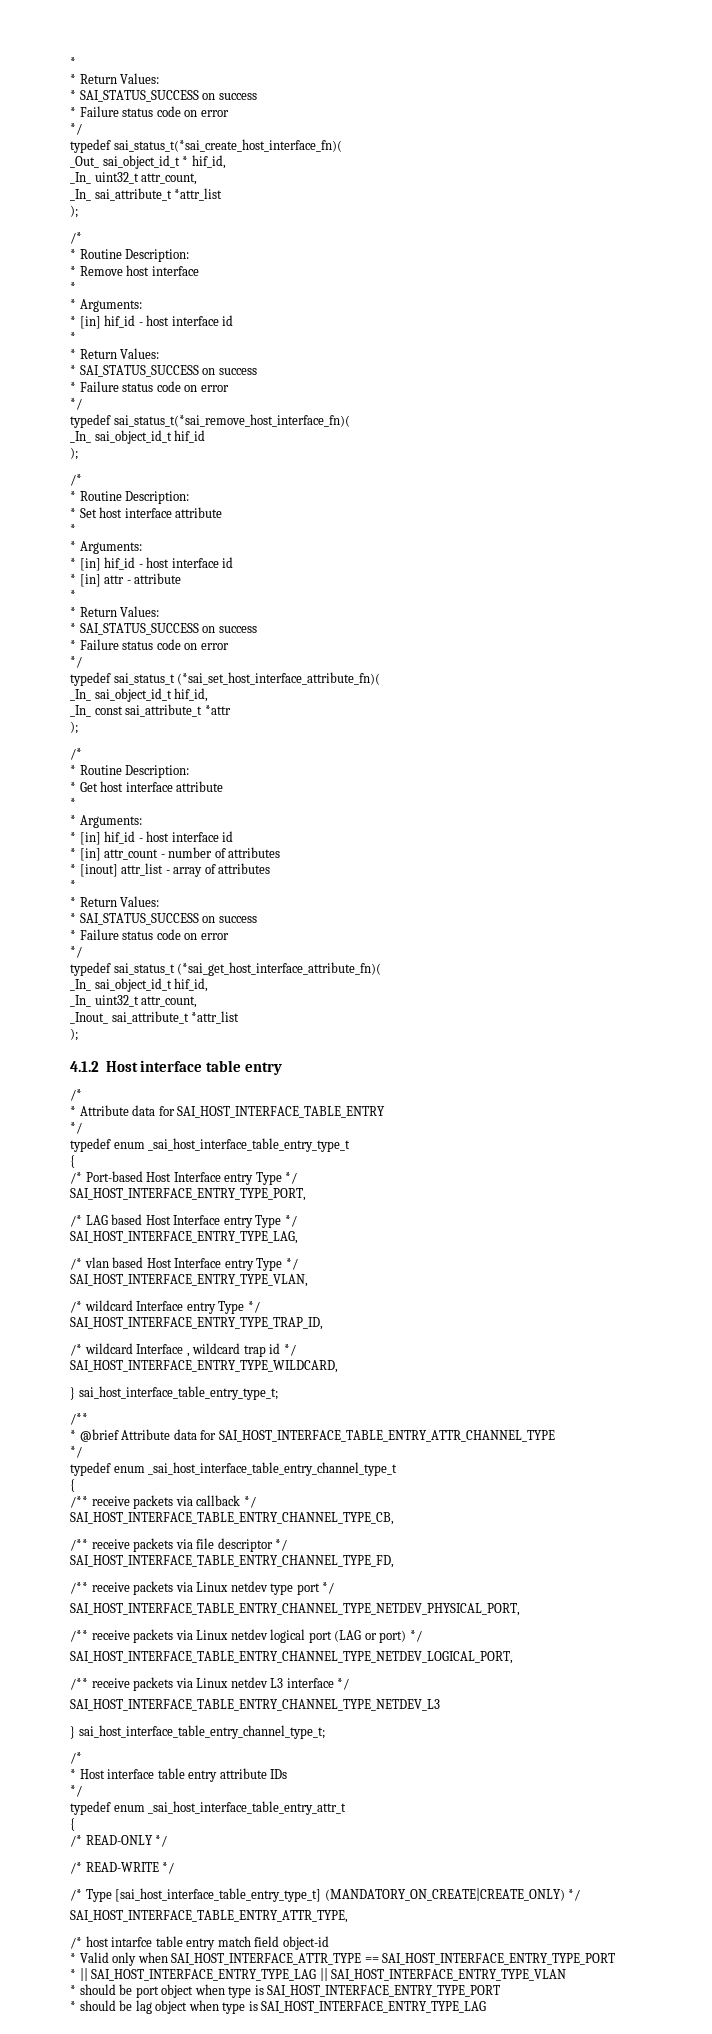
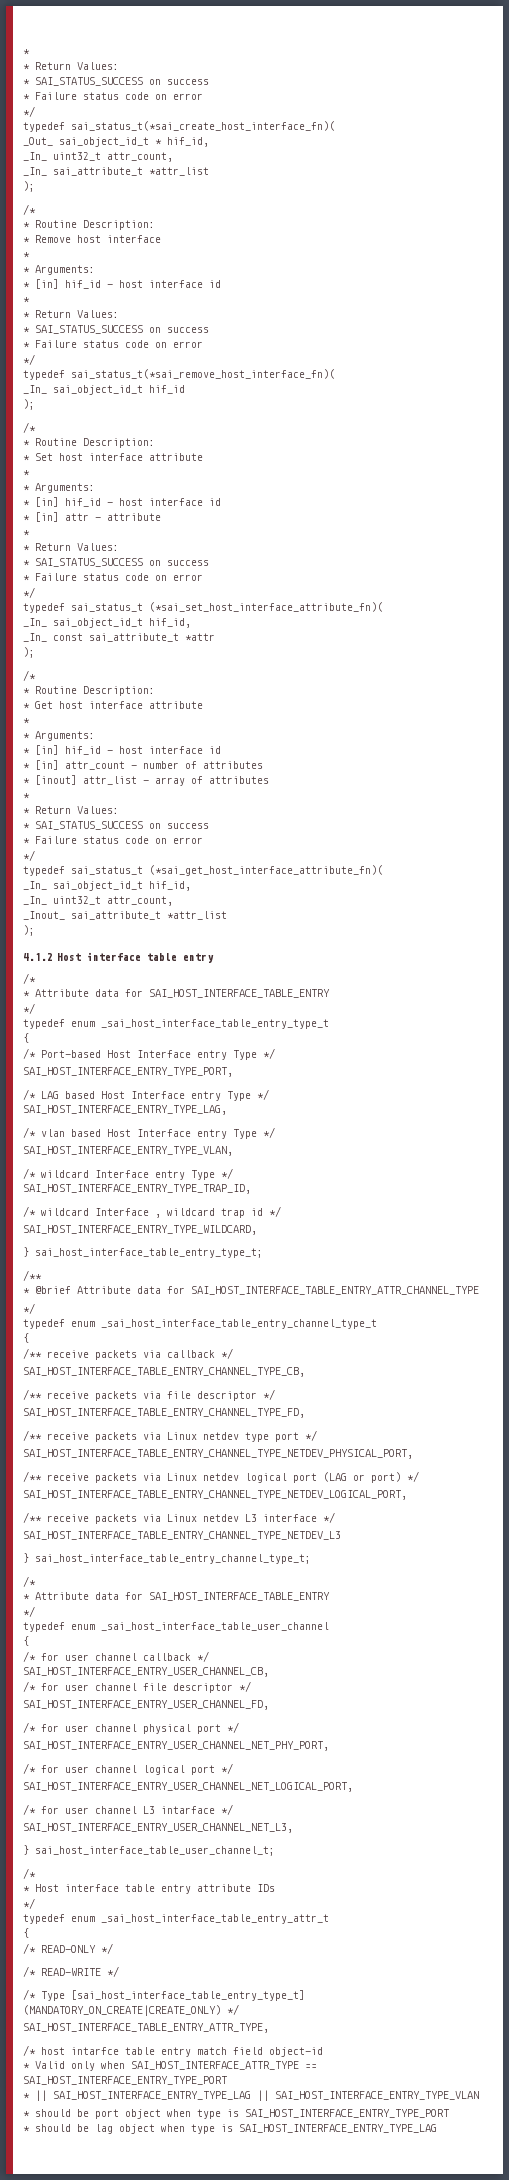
  } sai_host_interface_table_entry_channel_type_t;
+ /*
+ * Attribute data for SAI_HOST_INTERFACE_TABLE_ENTRY
+ */
+ typedef enum _sai_host_interface_table_user_channel
+ {
+ /* for user channel callback */
+ SAI_HOST_INTERFACE_ENTRY_USER_CHANNEL_CB,
+ /* for user channel file descriptor */
+ SAI_HOST_INTERFACE_ENTRY_USER_CHANNEL_FD,
+ /* for user channel physical port */
+ SAI_HOST_INTERFACE_ENTRY_USER_CHANNEL_NET_PHY_PORT,
+ /* for user channel logical port */
+ SAI_HOST_INTERFACE_ENTRY_USER_CHANNEL_NET_LOGICAL_PORT,
+ /* for user channel L3 intarface */
+ SAI_HOST_INTERFACE_ENTRY_USER_CHANNEL_NET_L3,
+ } sai_host_interface_table_user_channel_t;

